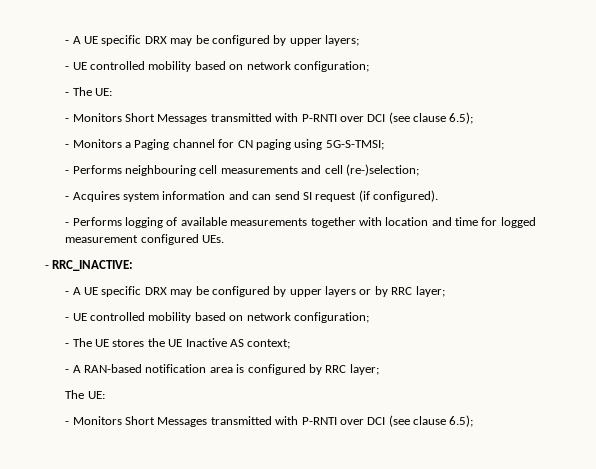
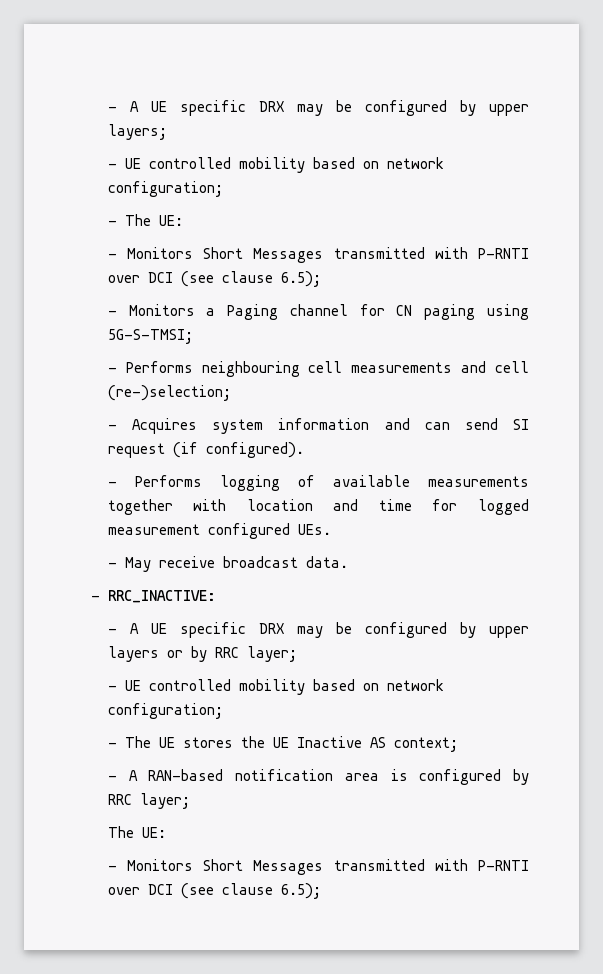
+ - May receive broadcast data.

